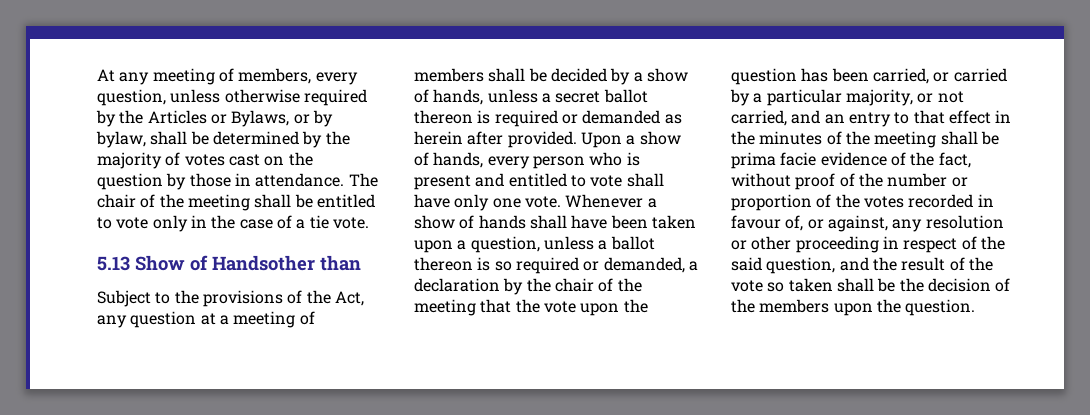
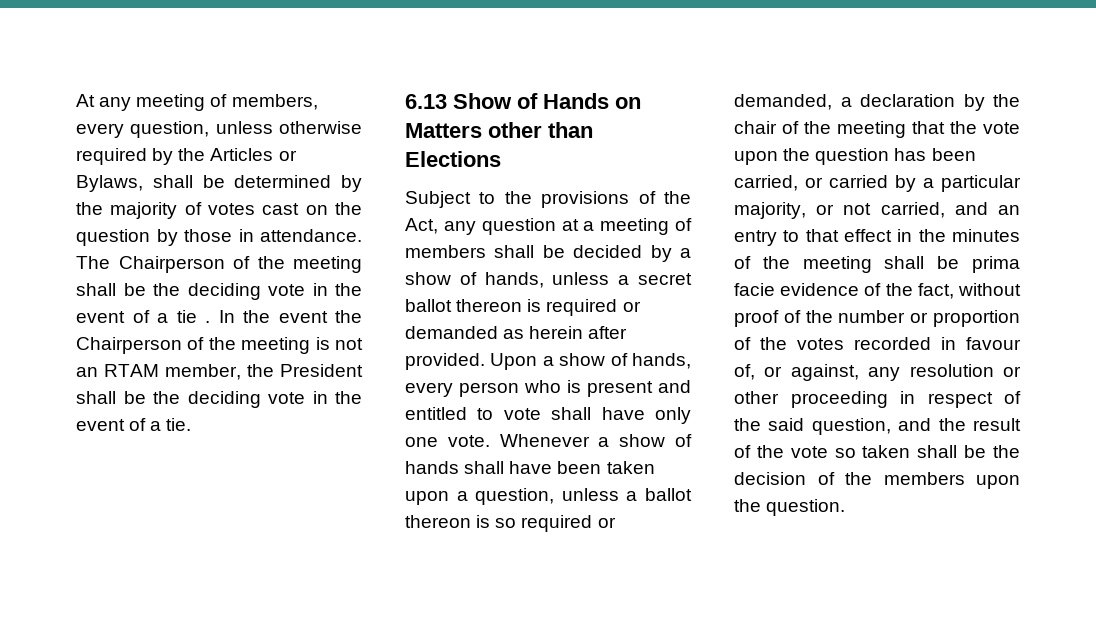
- At any meeting of members, every question, unless otherwise required by the Articles or Bylaws, or by bylaw, shall be determined by the majority of votes cast on the question by those in attendance.
+ At any meeting of members, every question, unless otherwise required by the Articles or Bylaws, shall be determined by the majority of votes cast on the question by those in attendance.
- The chair of the meeting shall be entitled to vote only in the case of a tie vote.
- 5.13 Show of Handsother than
+ The Chairperson of the meeting shall be the deciding vote in the event of a tie . In the event the Chairperson of the meeting is not an RTAM member, the President shall be the deciding vote in the event of a tie.
+ 6.13 Show of Hands on Matters other than Elections

